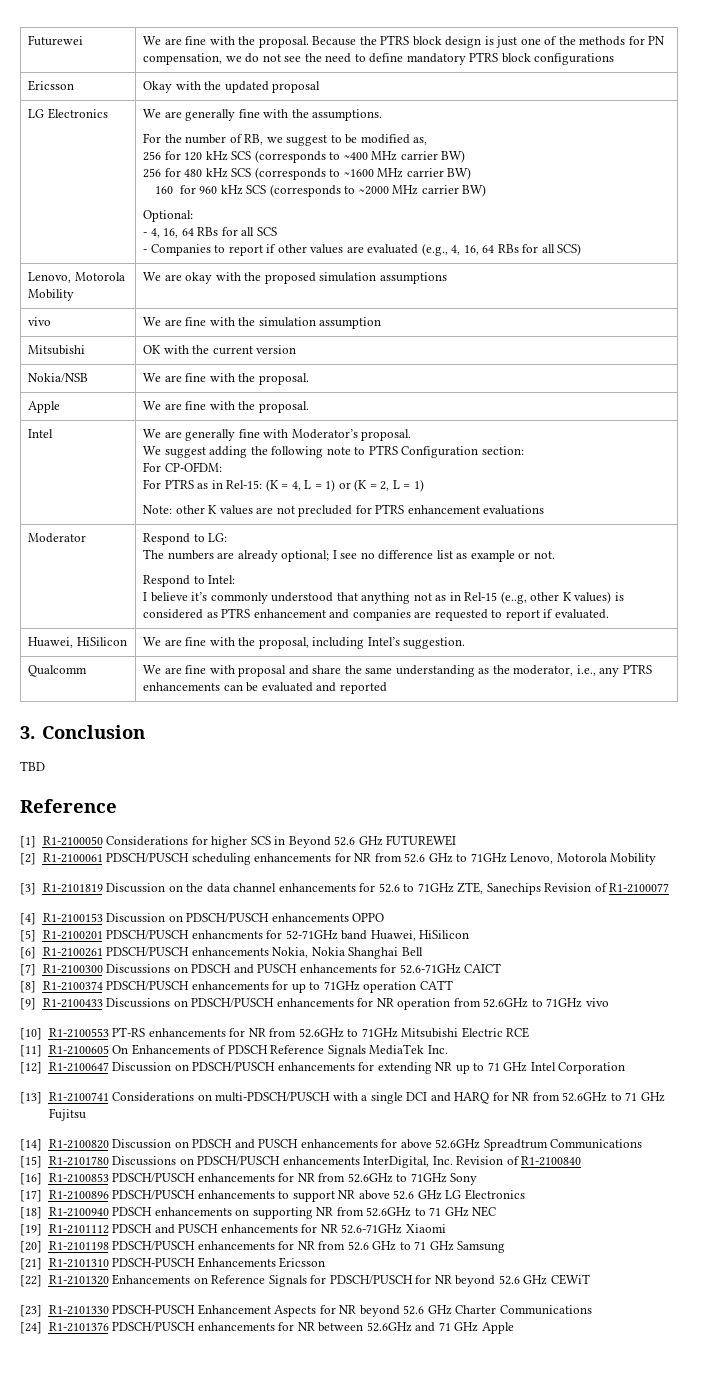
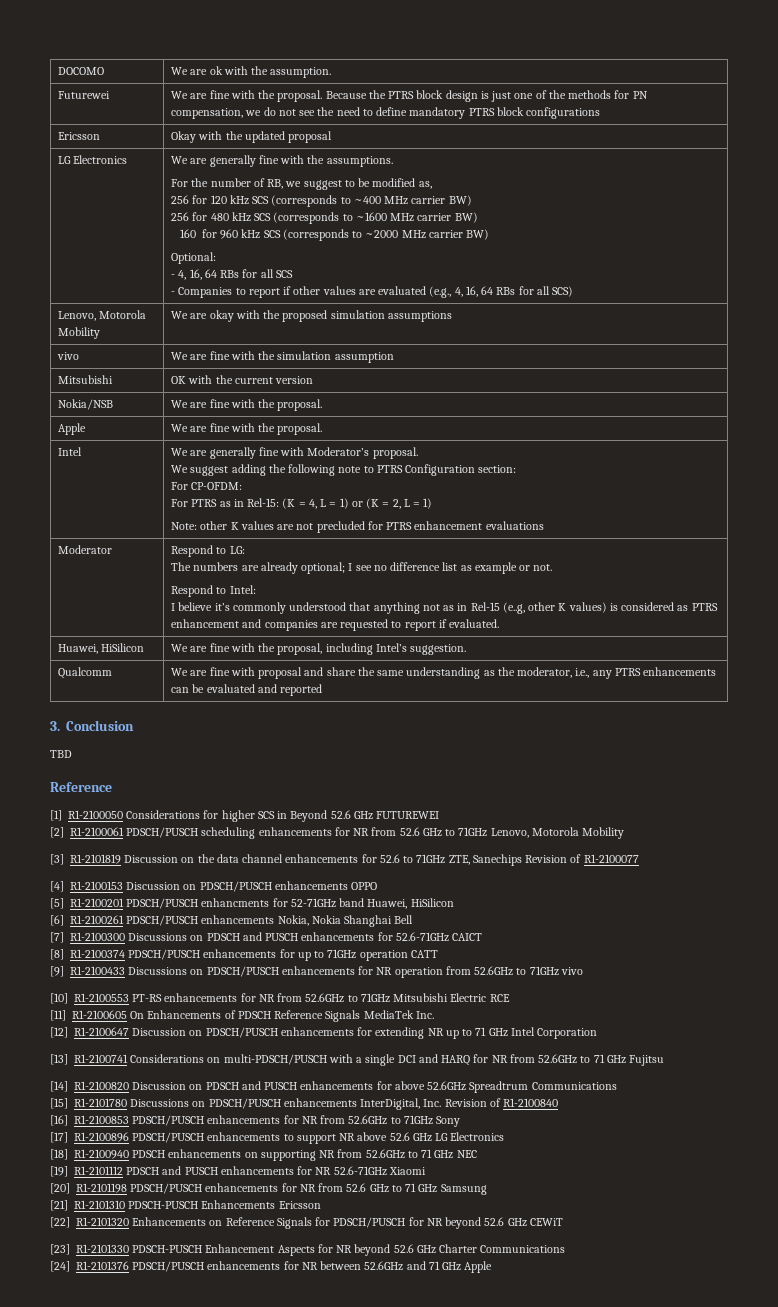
+ DOCOMO | We are ok with the assumption.

